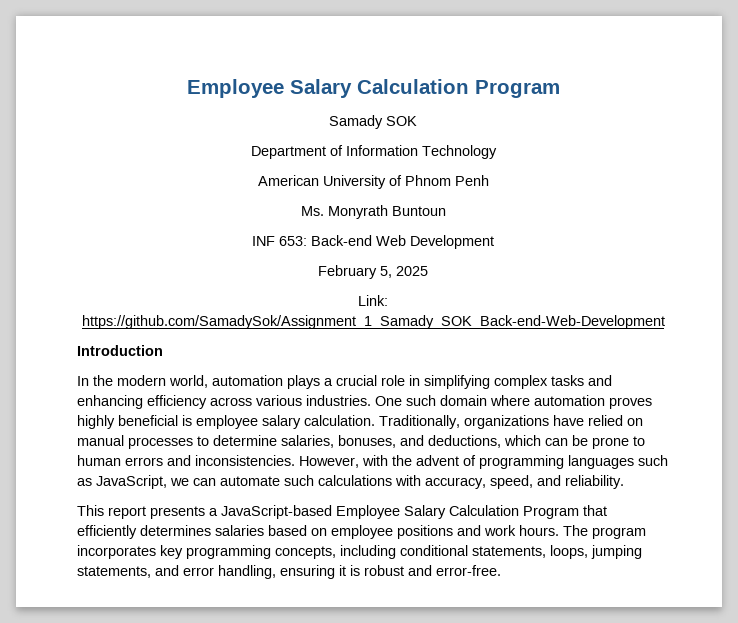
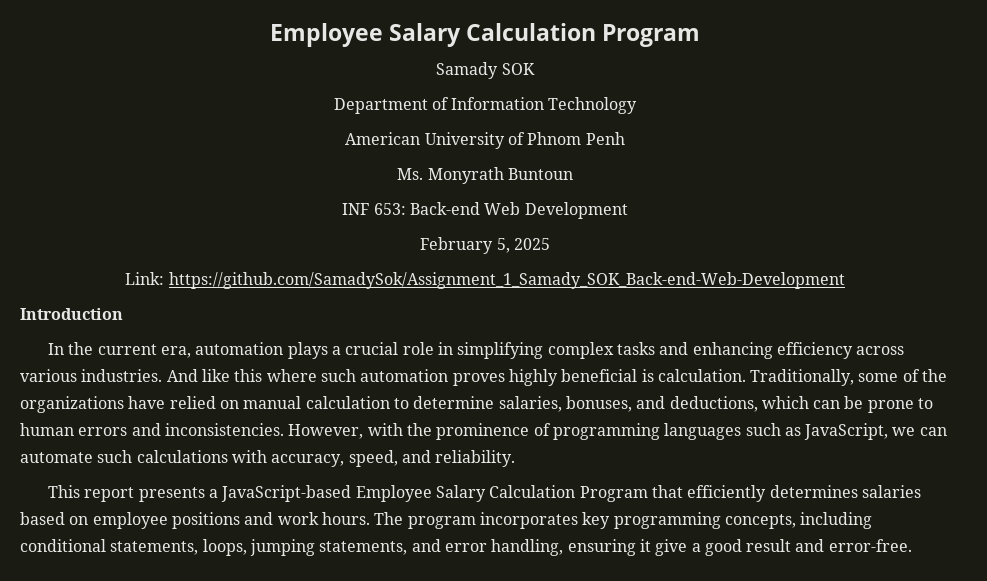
- In the modern world, automation plays a crucial role in simplifying complex tasks and enhancing efficiency across various industries.
+ In the current era, automation plays a crucial role in simplifying complex tasks and enhancing efficiency across various industries.
- One such domain where automation proves highly beneficial is employee salary calculation. Traditionally, organizations have relied on manual processes to determine salaries, bonuses, and deductions, which can be prone to human errors and inconsistencies.
+ And like this where such automation proves highly beneficial is calculation. Traditionally, some of the organizations have relied on manual calculation to determine salaries, bonuses, and deductions, which can be prone to human errors and inconsistencies.
- However, with the advent of programming languages such as JavaScript, we can automate such calculations with accuracy, speed, and reliability.
+ However, with the prominence of programming languages such as JavaScript, we can automate such calculations with accuracy, speed, and reliability.
- The program incorporates key programming concepts, including conditional statements, loops, jumping statements, and error handling, ensuring it is robust and error-free.
+ The program incorporates key programming concepts, including conditional statements, loops, jumping statements, and error handling, ensuring it give a good result and error-free.

